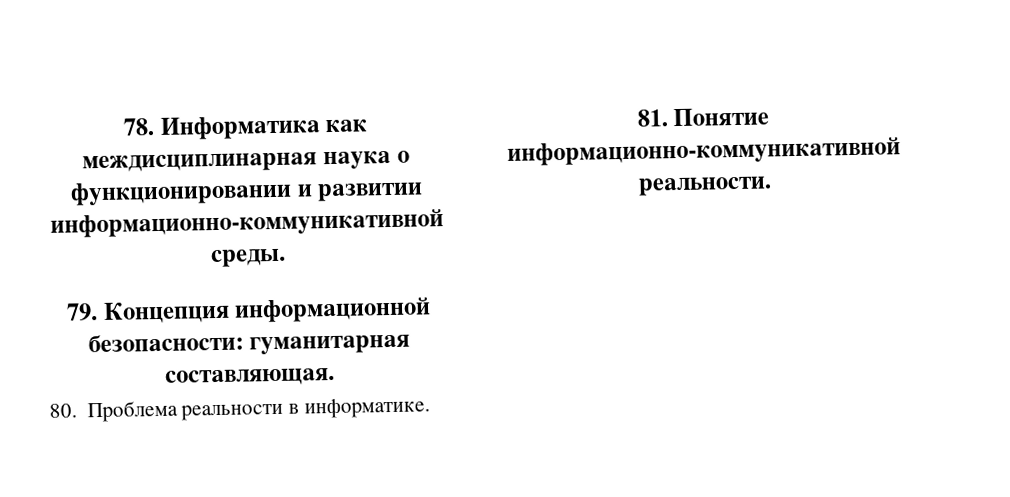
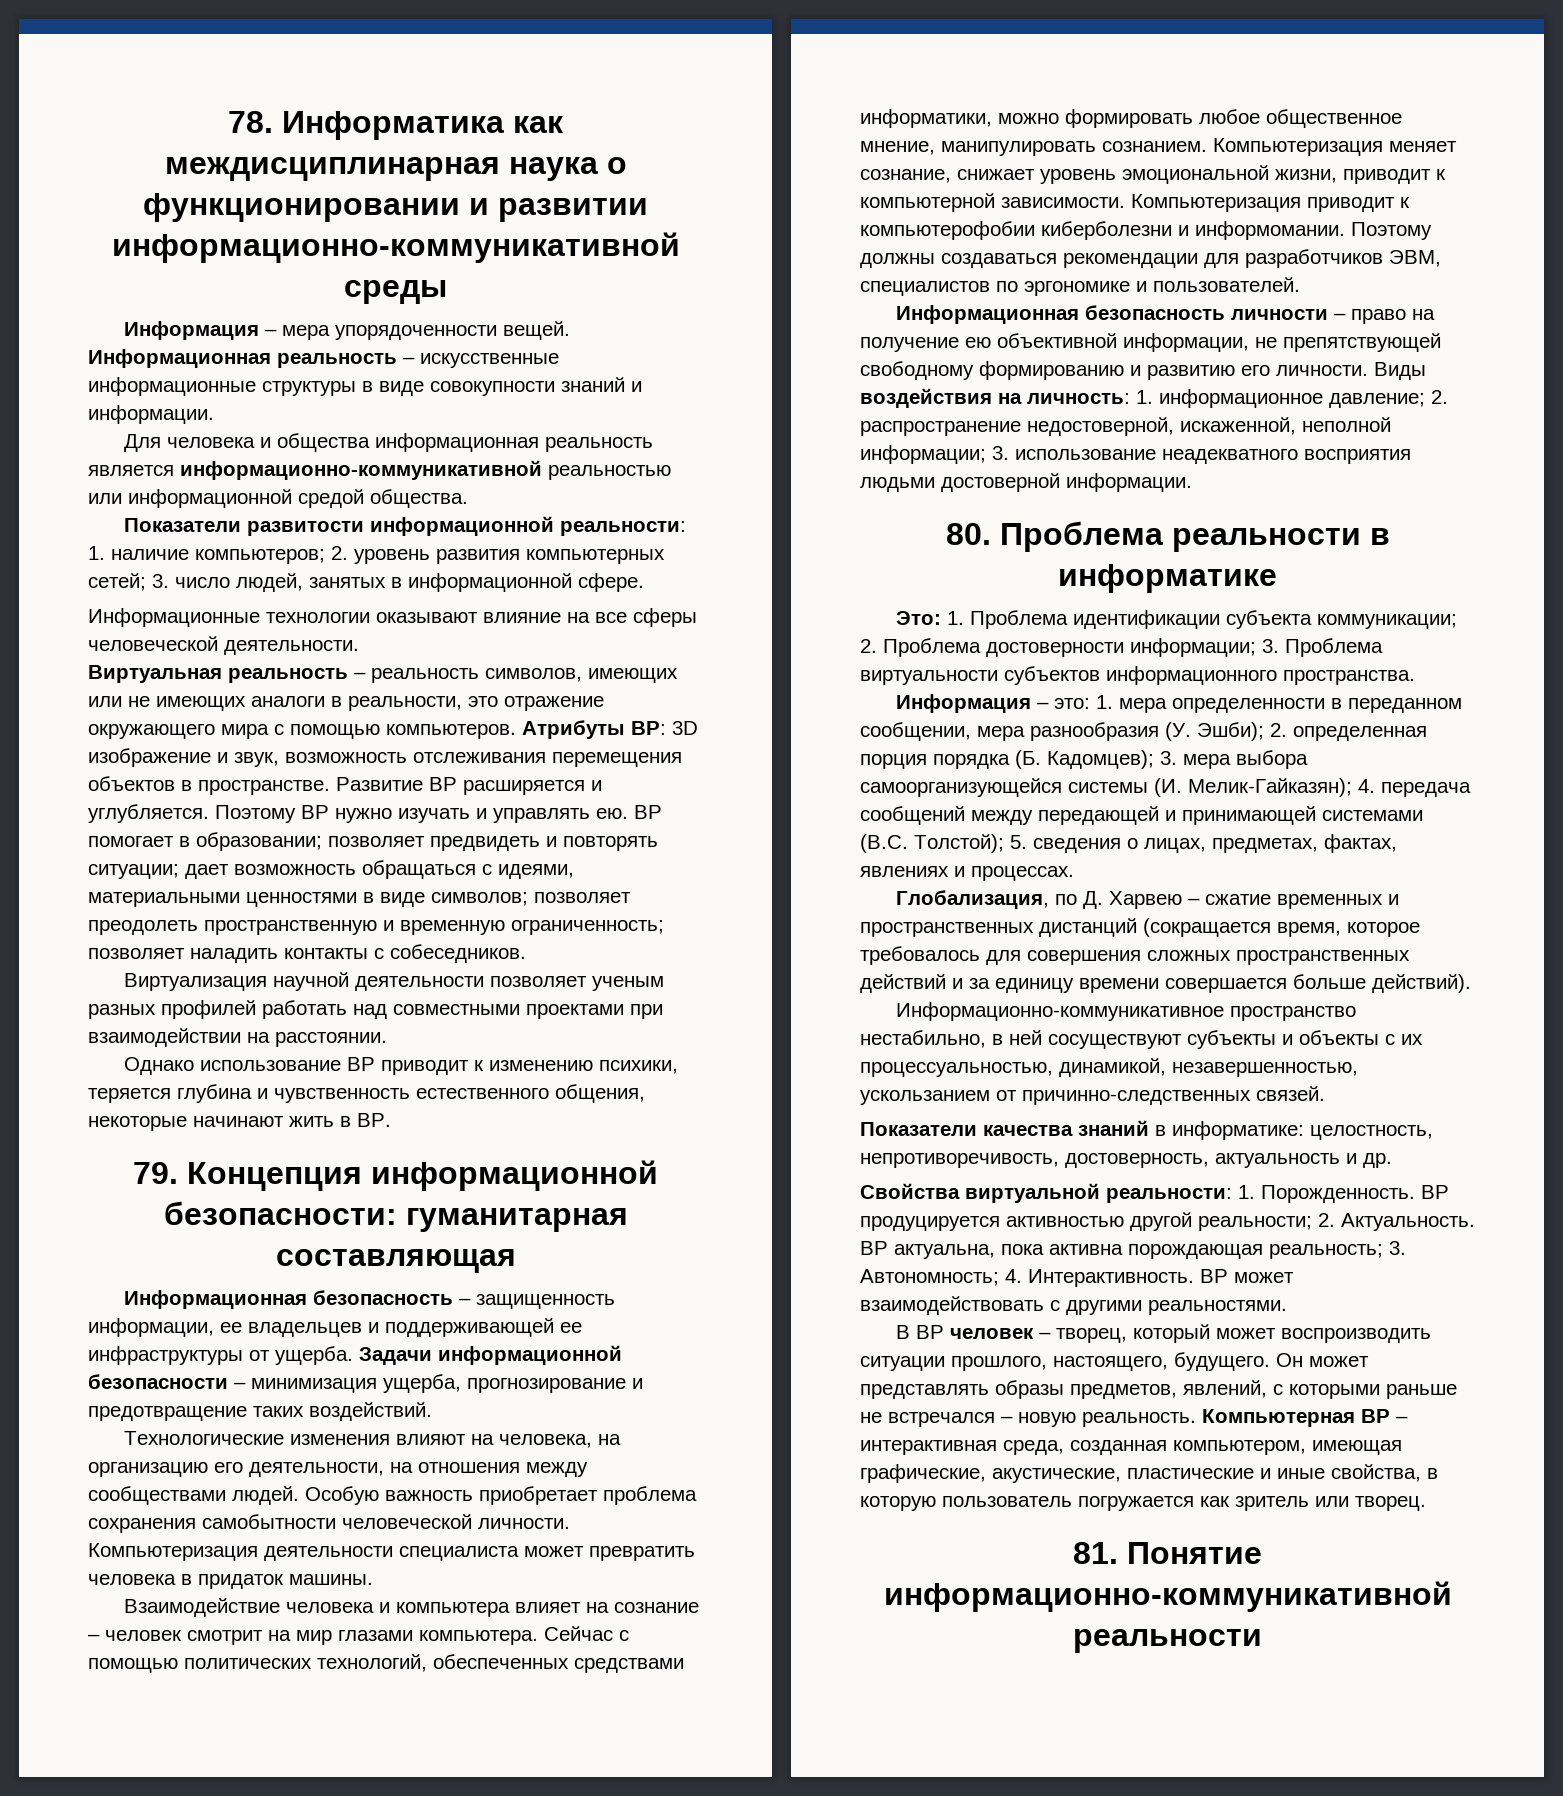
- 78. Информатика как междисциплинарная наука о функционировании и развитии информационно-коммуникативной среды.
+ 78. Информатика как междисциплинарная наука о функционировании и развитии информационно-коммуникативной среды
+ Информация – мера упорядоченности вещей. Информационная реальность – искусственные информационные структуры в виде совокупности знаний и информации.
+ Для человека и общества информационная реальность является информационно-коммуникативной реальностью или информационной средой общества.
+ Показатели развитости информационной реальности: 1. наличие компьютеров; 2. уровень развития компьютерных сетей; 3. число людей, занятых в информационной сфере.
+ Информационные технологии оказывают влияние на все сферы человеческой деятельности.
+ Виртуальная реальность – реальность символов, имеющих или не имеющих аналоги в реальности, это отражение окружающего мира с помощью компьютеров. Атрибуты ВР: 3D изображение и звук, возможность отслеживания перемещения объектов в пространстве. Развитие ВР расширяется и углубляется. Поэтому ВР нужно изучать и управлять ею. ВР помогает в образовании; позволяет предвидеть и повторять ситуации; дает возможность обращаться с идеями, материальными ценностями в виде символов; позволяет преодолеть пространственную и временную ограниченность; позволяет наладить контакты с собеседников.
+ Виртуализация научной деятельности позволяет ученым разных профилей работать над совместными проектами при взаимодействии на расстоянии.
+ Однако использование ВР приводит к изменению психики, теряется глубина и чувственность естественного общения, некоторые начинают жить в ВР.
- 79. Концепция информационной безопасности: гуманитарная составляющая.
- 80. Проблема реальности в информатике.
+ 79. Концепция информационной безопасности: гуманитарная составляющая
+ Информационная безопасность – защищенность информации, ее владельцев и поддерживающей ее инфраструктуры от ущерба. Задачи информационной безопасности – минимизация ущерба, прогнозирование и предотвращение таких воздействий.
+ Технологические изменения влияют на человека, на организацию его деятельности, на отношения между сообществами людей. Особую важность приобретает проблема сохранения самобытности человеческой личности. Компьютеризация деятельности специалиста может превратить человека в придаток машины.
+ Взаимодействие человека и компьютера влияет на сознание – человек смотрит на мир глазами компьютера. Сейчас с помощью политических технологий, обеспеченных средствами информатики, можно формировать любое общественное мнение, манипулировать сознанием. Компьютеризация меняет сознание, снижает уровень эмоциональной жизни, приводит к компьютерной зависимости. Компьютеризация приводит к компьютерофобии киберболезни и информомании. Поэтому должны создаваться рекомендации для разработчиков ЭВМ, специалистов по эргономике и пользователей.
+ Информационная безопасность личности – право на получение ею объективной информации, не препятствующей свободному формированию и развитию его личности. Виды воздействия на личность: 1. информационное давление; 2. распространение недостоверной, искаженной, неполной информации; 3. использование неадекватного восприятия людьми достоверной информации.
+ 80. Проблема реальности в информатике
+ Это: 1. Проблема идентификации субъекта коммуникации; 2. Проблема достоверности информации; 3. Проблема виртуальности субъектов информационного пространства.
+ Информация – это: 1. мера определенности в переданном сообщении, мера разнообразия (У. Эшби); 2. определенная порция порядка (Б. Кадомцев); 3. мера выбора самоорганизующейся системы (И. Мелик-Гайказян); 4. передача сообщений между передающей и принимающей системами (B.C. Толстой); 5. сведения о лицах, предметах, фактах, явлениях и процессах.
+ Глобализация, по Д. Харвею – сжатие временных и пространственных дистанций (сокращается время, которое требовалось для совершения сложных пространственных действий и за единицу времени совершается больше действий).
+ Информационно-коммуникативное пространство нестабильно, в ней сосуществуют субъекты и объекты с их процессуальностью, динамикой, незавершенностью, ускользанием от причинно-следственных связей.
+ Показатели качества знаний в информатике: целостность, непротиворечивость, достоверность, актуальность и др.
+ Свойства виртуальной реальности: 1. Порожденность. ВР продуцируется активностью другой реальности; 2. Актуальность. ВР актуальна, пока активна порождающая реальность; 3. Автономность; 4. Интерактивность. ВР может взаимодействовать с другими реальностями.
+ В ВР человек – творец, который может воспроизводить ситуации прошлого, настоящего, будущего. Он может представлять образы предметов, явлений, с которыми раньше не встречался – новую реальность. Компьютерная ВР – интерактивная среда, созданная компьютером, имеющая графические, акустические, пластические и иные свойства, в которую пользователь погружается как зритель или творец.
- 81. Понятие информационно-коммуникативной реальности.
+ 81. Понятие информационно-коммуникативной реальности

